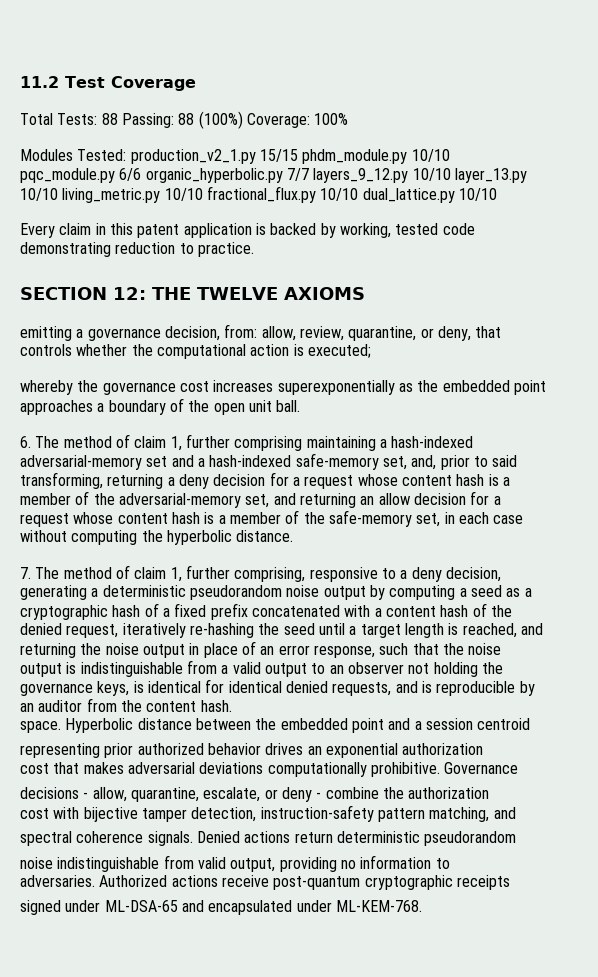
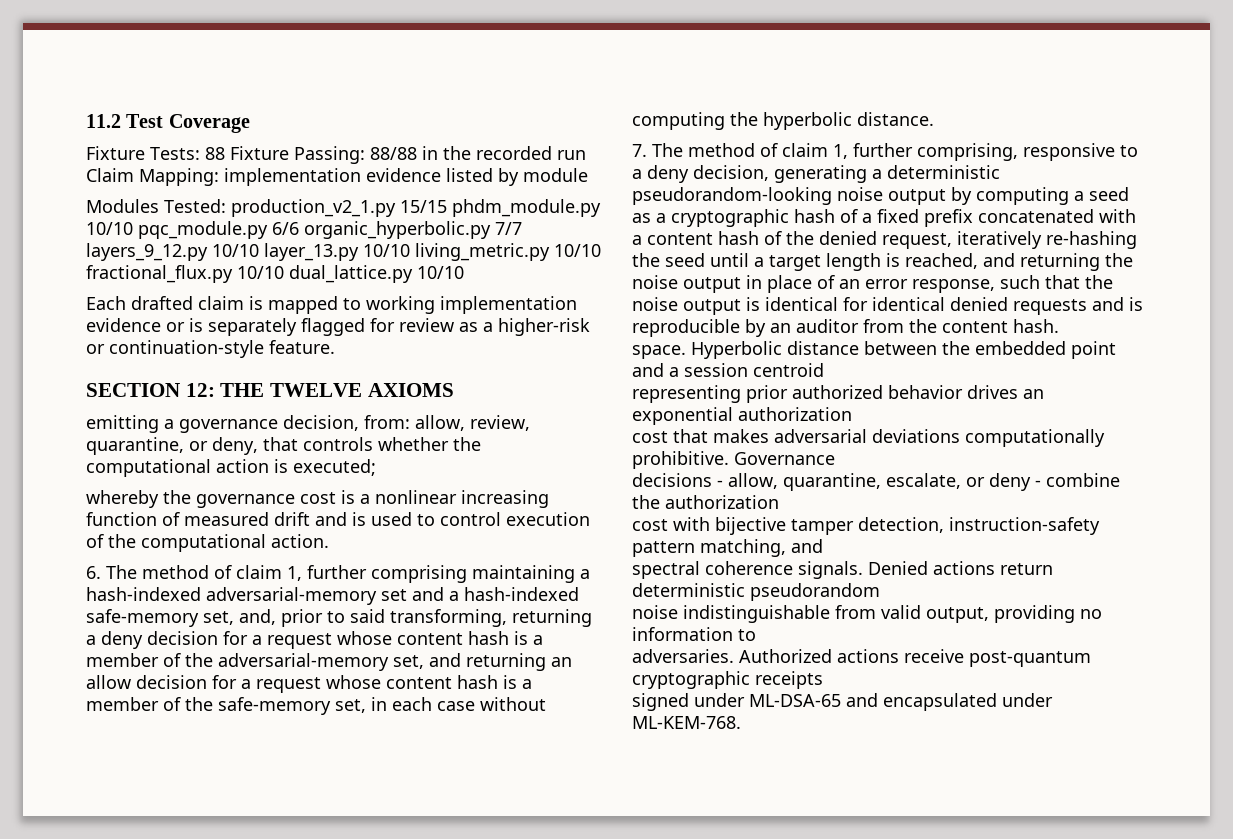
- Total Tests: 88 Passing: 88 (100%) Coverage: 100%
+ Fixture Tests: 88 Fixture Passing: 88/88 in the recorded run Claim Mapping: implementation evidence listed by module
- Every claim in this patent application is backed by working, tested code demonstrating reduction to practice.
+ Each drafted claim is mapped to working implementation evidence or is separately flagged for review as a higher-risk or continuation-style feature.
- whereby the governance cost increases superexponentially as the embedded point approaches a boundary of the open unit ball.
+ whereby the governance cost is a nonlinear increasing function of measured drift and is used to control execution of the computational action.
- 7. The method of claim 1, further comprising, responsive to a deny decision, generating a deterministic pseudorandom noise output by computing a seed as a cryptographic hash of a fixed prefix concatenated with a content hash of the denied request, iteratively re-hashing the seed until a target length is reached, and returning the noise output in place of an error response, such that the noise output is indistinguishable from a valid output to an observer not holding the governance keys, is identical for identical denied requests, and is reproducible by an auditor from the content hash.
+ 7. The method of claim 1, further comprising, responsive to a deny decision, generating a deterministic pseudorandom-looking noise output by computing a seed as a cryptographic hash of a fixed prefix concatenated with a content hash of the denied request, iteratively re-hashing the seed until a target length is reached, and returning the noise output in place of an error response, such that the noise output is identical for identical denied requests and is reproducible by an auditor from the content hash.

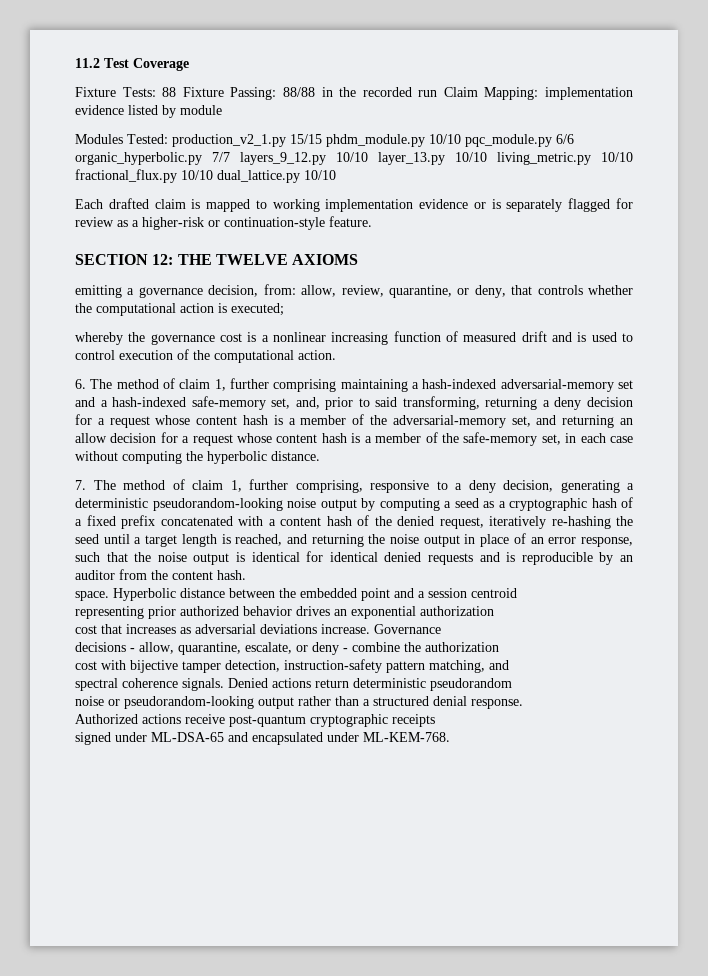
- cost that makes adversarial deviations computationally prohibitive.
+ cost that increases as adversarial deviations increase.
- noise indistinguishable from valid output, providing no information to
- adversaries. Authorized actions receive post-quantum cryptographic receipts
+ noise or pseudorandom-looking output rather than a structured denial response.
+ Authorized actions receive post-quantum cryptographic receipts

